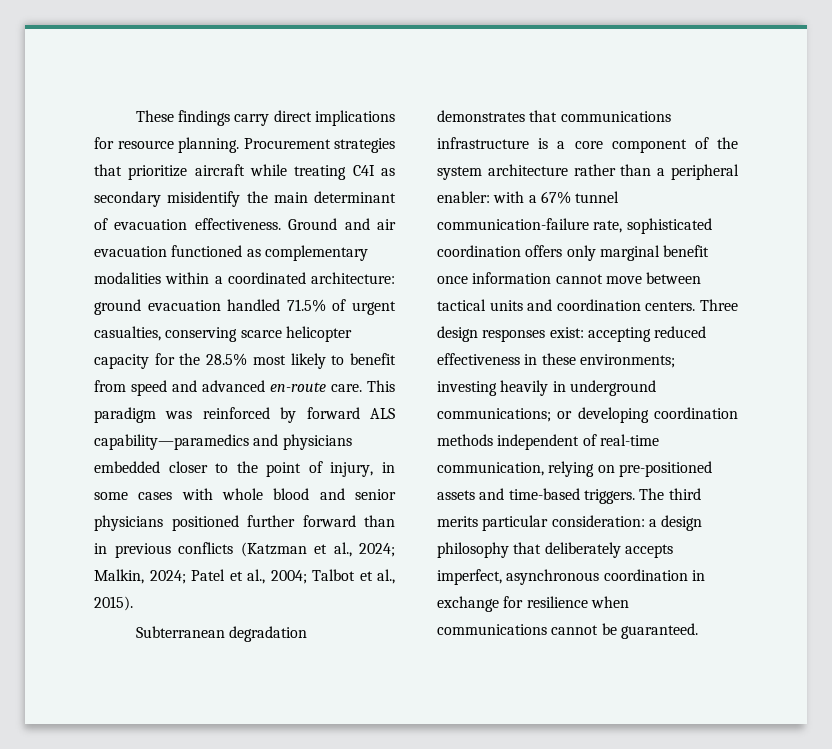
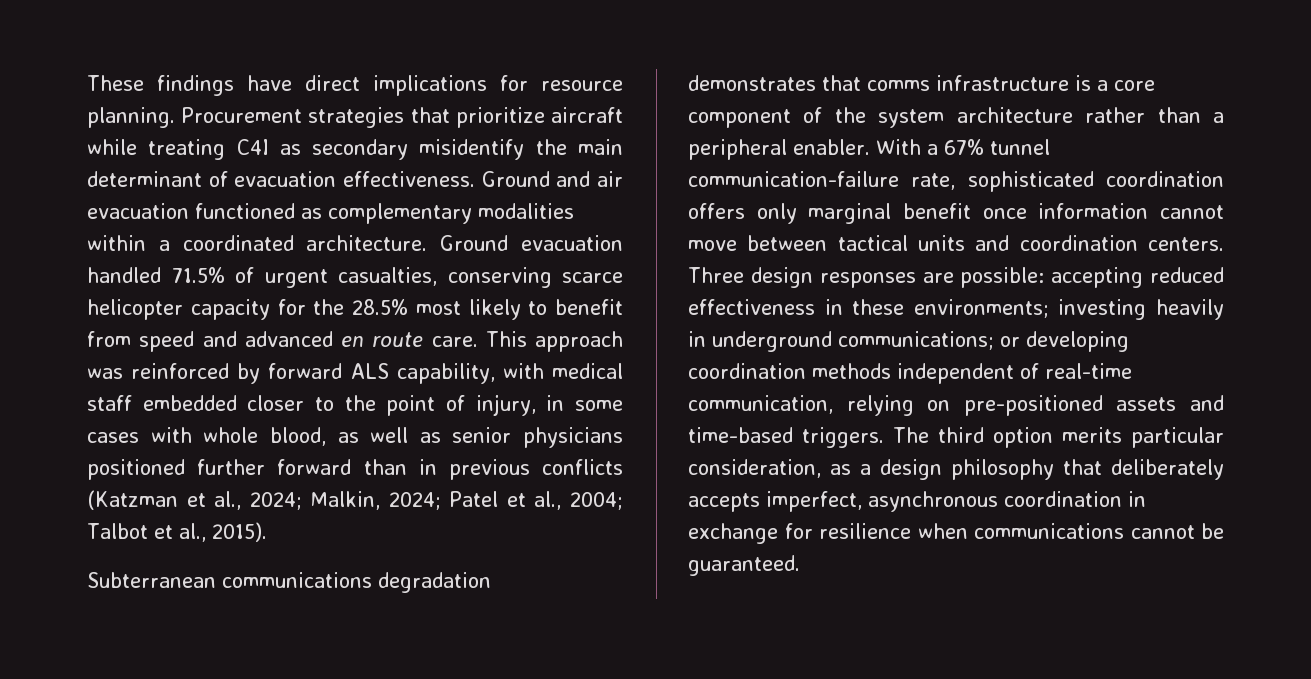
- These findings carry direct implications for resource planning.
+ These findings have direct implications for resource planning.
- Ground and air evacuation functioned as complementary modalities within a coordinated architecture: ground evacuation handled 71.5% of urgent casualties, conserving scarce helicopter capacity for the 28.5% most likely to benefit from speed and advanced en-route care.
+ Ground and air evacuation functioned as complementary modalities within a coordinated architecture. Ground evacuation handled 71.5% of urgent casualties, conserving scarce helicopter capacity for the 28.5% most likely to benefit from speed and advanced en route care.
- This paradigm was reinforced by forward ALS capability—paramedics and physicians embedded closer to the point of injury, in some cases with whole blood and senior physicians positioned further forward than in previous conflicts (Katzman et al., 2024; Malkin, 2024; Patel et al., 2004; Talbot et al., 2015).
+ This approach was reinforced by forward ALS capability, with medical staff embedded closer to the point of injury, in some cases with whole blood, as well as senior physicians positioned further forward than in previous conflicts (Katzman et al., 2024; Malkin, 2024; Patel et al., 2004; Talbot et al., 2015).
- Subterranean degradation demonstrates that communications infrastructure is a core component of the system architecture rather than a peripheral enabler: with a 67% tunnel communication-failure rate, sophisticated coordination offers only marginal benefit once information cannot move between tactical units and coordination centers.
+ Subterranean communications degradation demonstrates that comms infrastructure is a core component of the system architecture rather than a peripheral enabler. With a 67% tunnel communication-failure rate, sophisticated coordination offers only marginal benefit once information cannot move between tactical units and coordination centers.
- Three design responses exist: accepting reduced effectiveness in these environments; investing heavily in underground communications; or developing coordination methods independent of real-time communication, relying on pre-positioned assets and time-based triggers.
+ Three design responses are possible: accepting reduced effectiveness in these environments; investing heavily in underground communications; or developing coordination methods independent of real-time communication, relying on pre-positioned assets and time-based triggers.
- The third merits particular consideration: a design philosophy that deliberately accepts imperfect, asynchronous coordination in exchange for resilience when communications cannot be guaranteed.
+ The third option merits particular consideration, as a design philosophy that deliberately accepts imperfect, asynchronous coordination in exchange for resilience when communications cannot be guaranteed.

